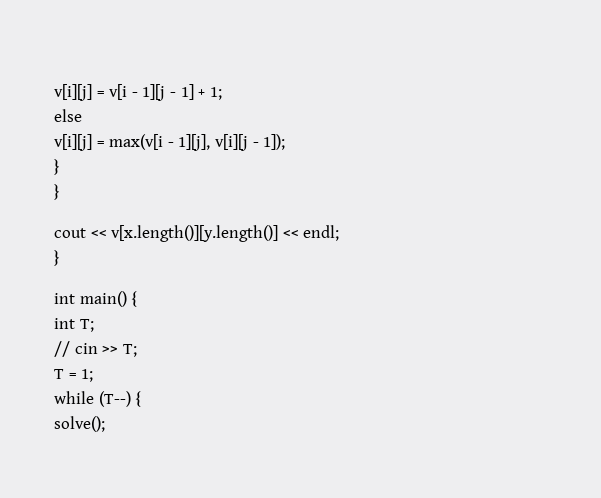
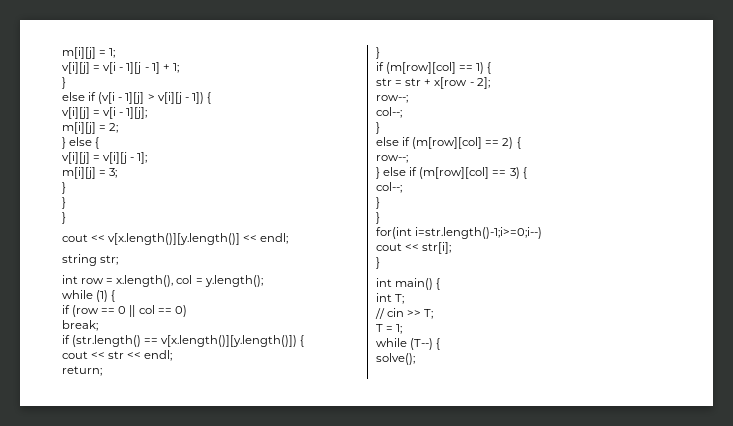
+ m[i][j] = 1;
  v[i][j] = v[i - 1][j - 1] + 1;
- else
- v[i][j] = max(v[i - 1][j], v[i][j - 1]);
+ }
+ else if (v[i - 1][j] > v[i][j - 1]) {
+ v[i][j] = v[i - 1][j];
+ m[i][j] = 2;
+ } else {
+ v[i][j] = v[i][j - 1];
+ m[i][j] = 3;
+ }
+ string str;
+ int row = x.length(), col = y.length();
+ while (1) {
+ if (row == 0 || col == 0)
+ break;
+ if (str.length() == v[x.length()][y.length()]) {
+ cout << str << endl;
+ return;
+ }
+ if (m[row][col] == 1) {
+ str = str + x[row - 2];
+ row--;
+ col--;
+ }
+ else if (m[row][col] == 2) {
+ row--;
+ } else if (m[row][col] == 3) {
+ col--;
+ }
+ }
+ for(int i=str.length()-1;i>=0;i--)
+ cout << str[i];

